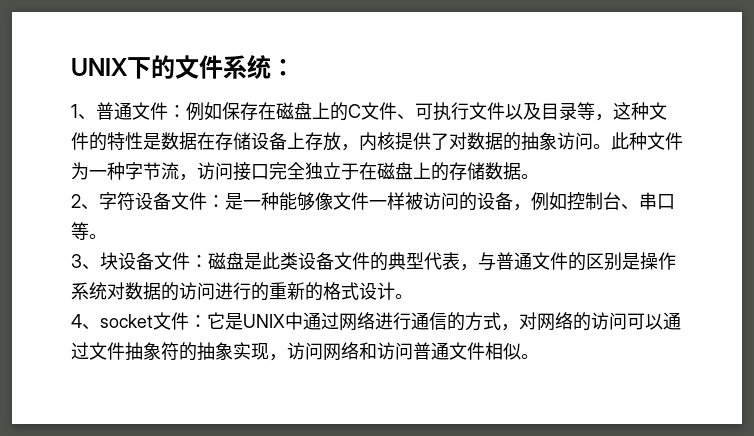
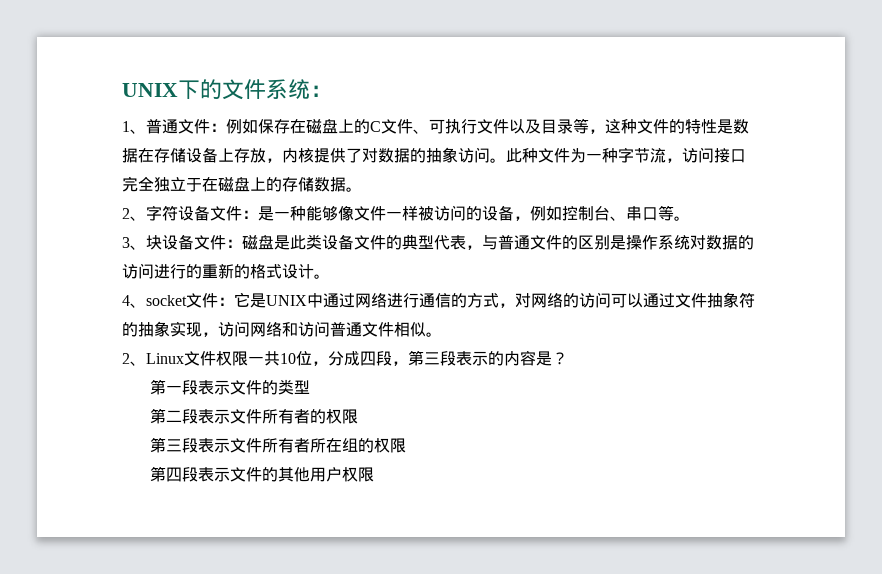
+ 2、Linux文件权限一共10位，分成四段，第三段表示的内容是？
+ 第一段表示文件的类型
+ 第二段表示文件所有者的权限
+ 第三段表示文件所有者所在组的权限
+ 第四段表示文件的其他用户权限

